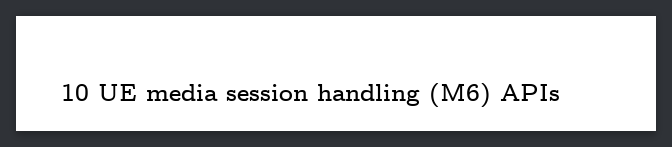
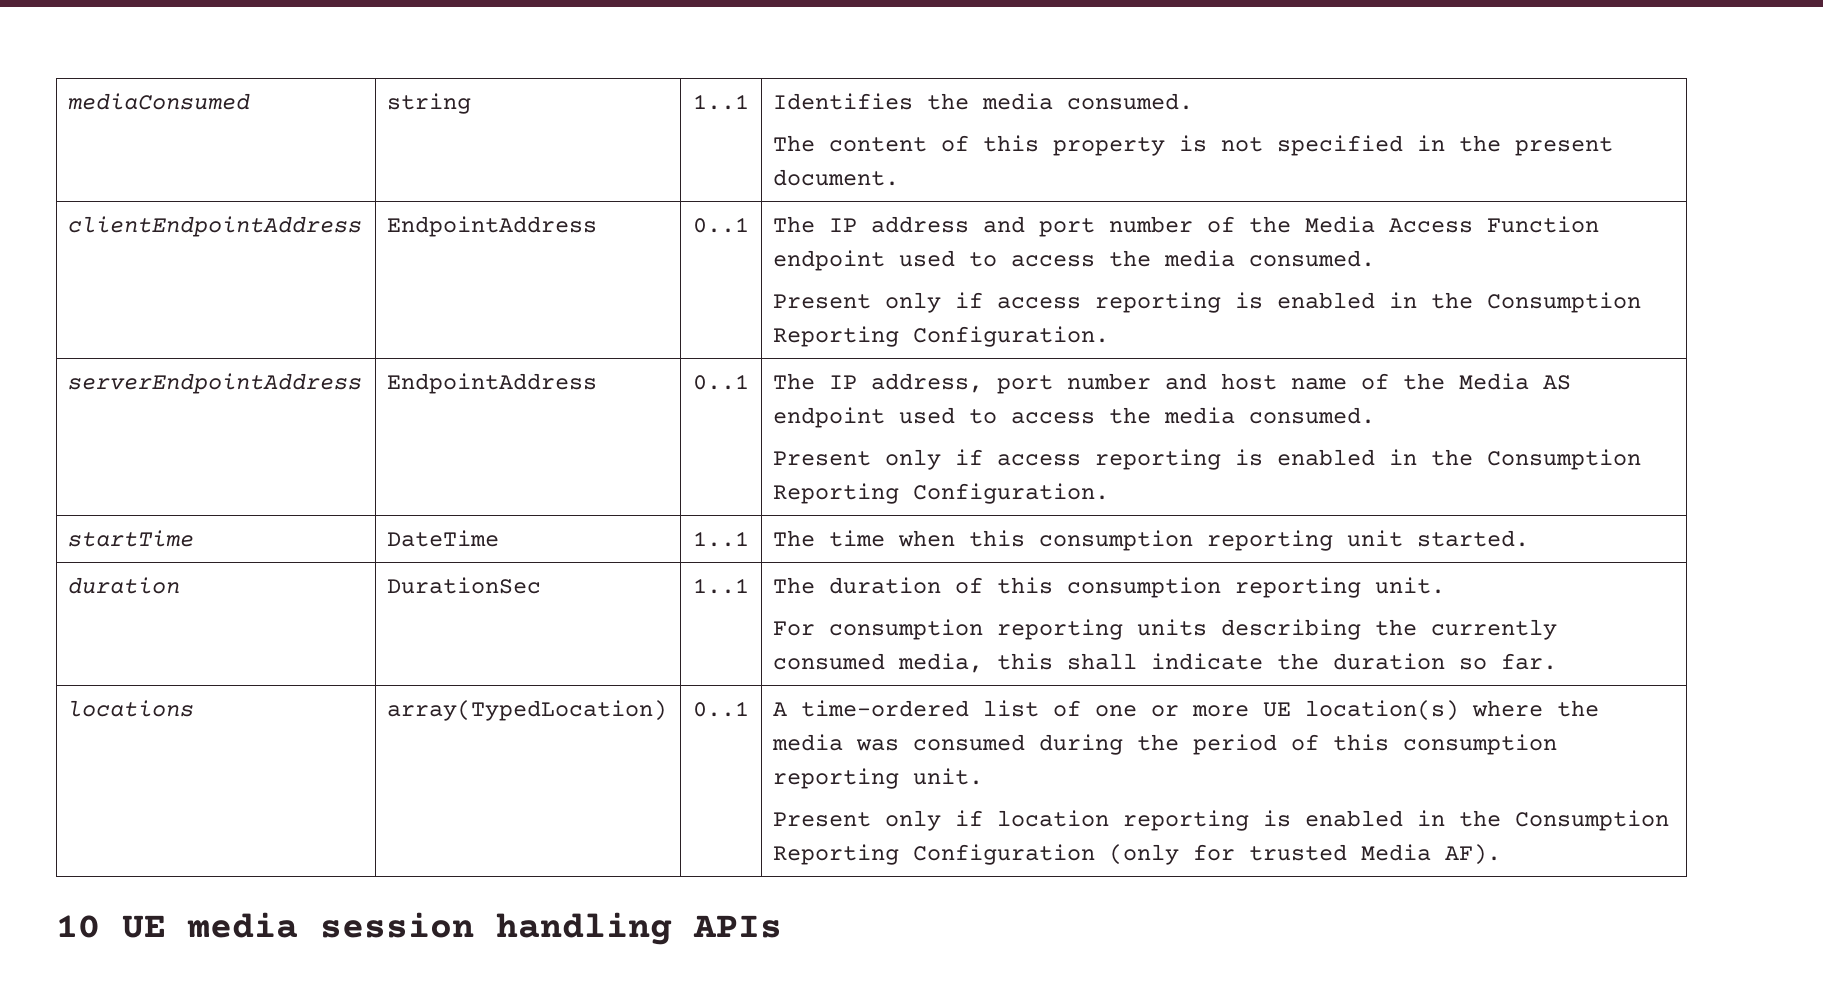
+ mediaConsumed | string | 1..1 | Identifies the media consumed.
+ The content of this property is not specified in the present document.
+ clientEndpointAddress | EndpointAddress | 0..1 | The IP address and port number of the Media Access Function endpoint used to access the media consumed.
+ Present only if access reporting is enabled in the Consumption Reporting Configuration.
+ serverEndpointAddress | EndpointAddress | 0..1 | The IP address, port number and host name of the Media AS endpoint used to access the media consumed.
+ Present only if access reporting is enabled in the Consumption Reporting Configuration.
+ startTime | DateTime | 1..1 | The time when this consumption reporting unit started.
+ duration | DurationSec | 1..1 | The duration of this consumption reporting unit.
+ For consumption reporting units describing the currently consumed media, this shall indicate the duration so far.
+ locations | array(TypedLocation) | 0..1 | A time-ordered list of one or more UE location(s) where the media was consumed during the period of this consumption reporting unit.
+ Present only if location reporting is enabled in the Consumption Reporting Configuration (only for trusted Media AF).
- 10 UE media session handling (M6) APIs
+ 10 UE media session handling APIs

